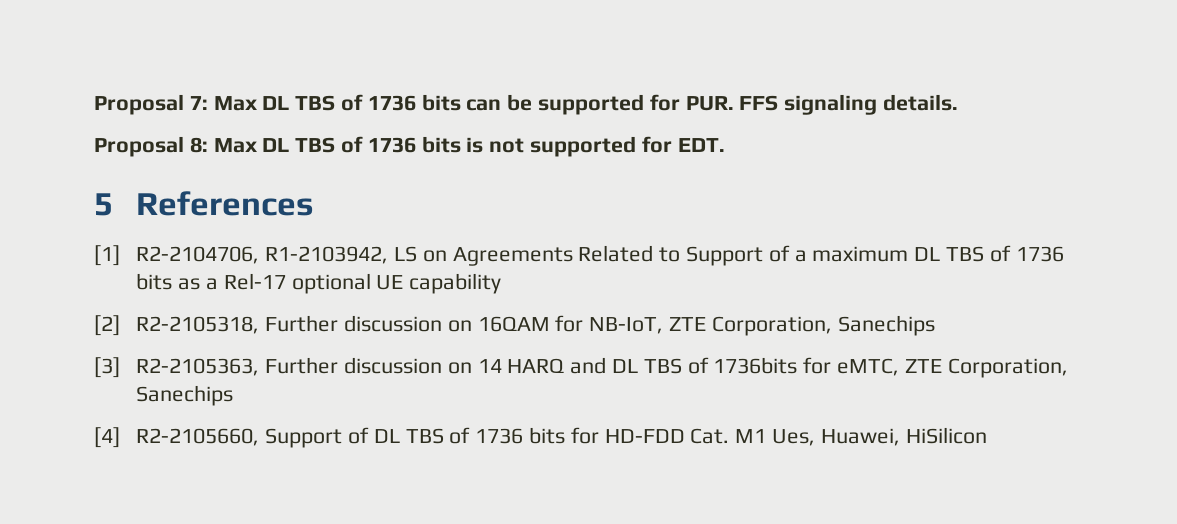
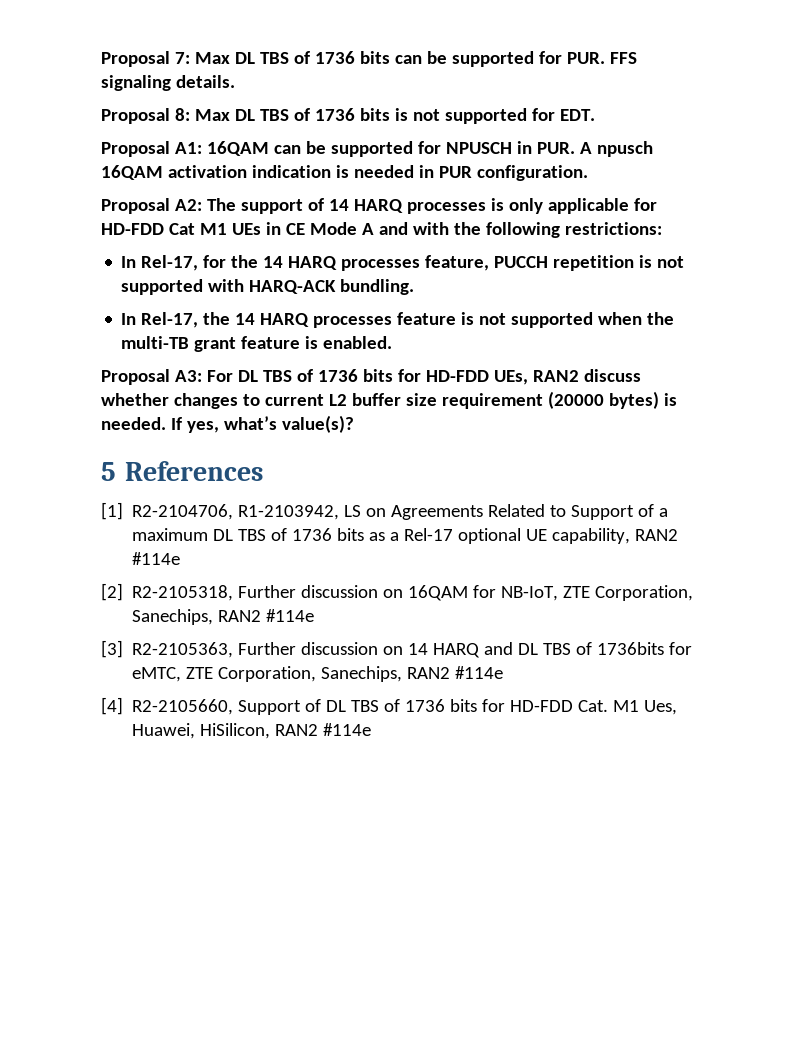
+ Proposal A1: 16QAM can be supported for NPUSCH in PUR. A npusch 16QAM activation indication is needed in PUR configuration.
+ Proposal A2: The support of 14 HARQ processes is only applicable for HD-FDD Cat M1 UEs in CE Mode A and with the following restrictions:
+ In Rel-17, for the 14 HARQ processes feature, PUCCH repetition is not supported with HARQ-ACK bundling.
+ In Rel-17, the 14 HARQ processes feature is not supported when the multi-TB grant feature is enabled.
+ Proposal A3: For DL TBS of 1736 bits for HD-FDD UEs, RAN2 discuss whether changes to current L2 buffer size requirement (20000 bytes) is needed. If yes, what’s value(s)?
- [1] R2-2104706, R1-2103942, LS on Agreements Related to Support of a maximum DL TBS of 1736 bits as a Rel-17 optional UE capability
+ [1] R2-2104706, R1-2103942, LS on Agreements Related to Support of a maximum DL TBS of 1736 bits as a Rel-17 optional UE capability, RAN2 #114e
- [2] R2-2105318, Further discussion on 16QAM for NB-IoT, ZTE Corporation, Sanechips
+ [2] R2-2105318, Further discussion on 16QAM for NB-IoT, ZTE Corporation, Sanechips, RAN2 #114e
- [3] R2-2105363, Further discussion on 14 HARQ and DL TBS of 1736bits for eMTC, ZTE Corporation, Sanechips
+ [3] R2-2105363, Further discussion on 14 HARQ and DL TBS of 1736bits for eMTC, ZTE Corporation, Sanechips, RAN2 #114e
- [4] R2-2105660, Support of DL TBS of 1736 bits for HD-FDD Cat. M1 Ues, Huawei, HiSilicon
+ [4] R2-2105660, Support of DL TBS of 1736 bits for HD-FDD Cat. M1 Ues, Huawei, HiSilicon, RAN2 #114e

